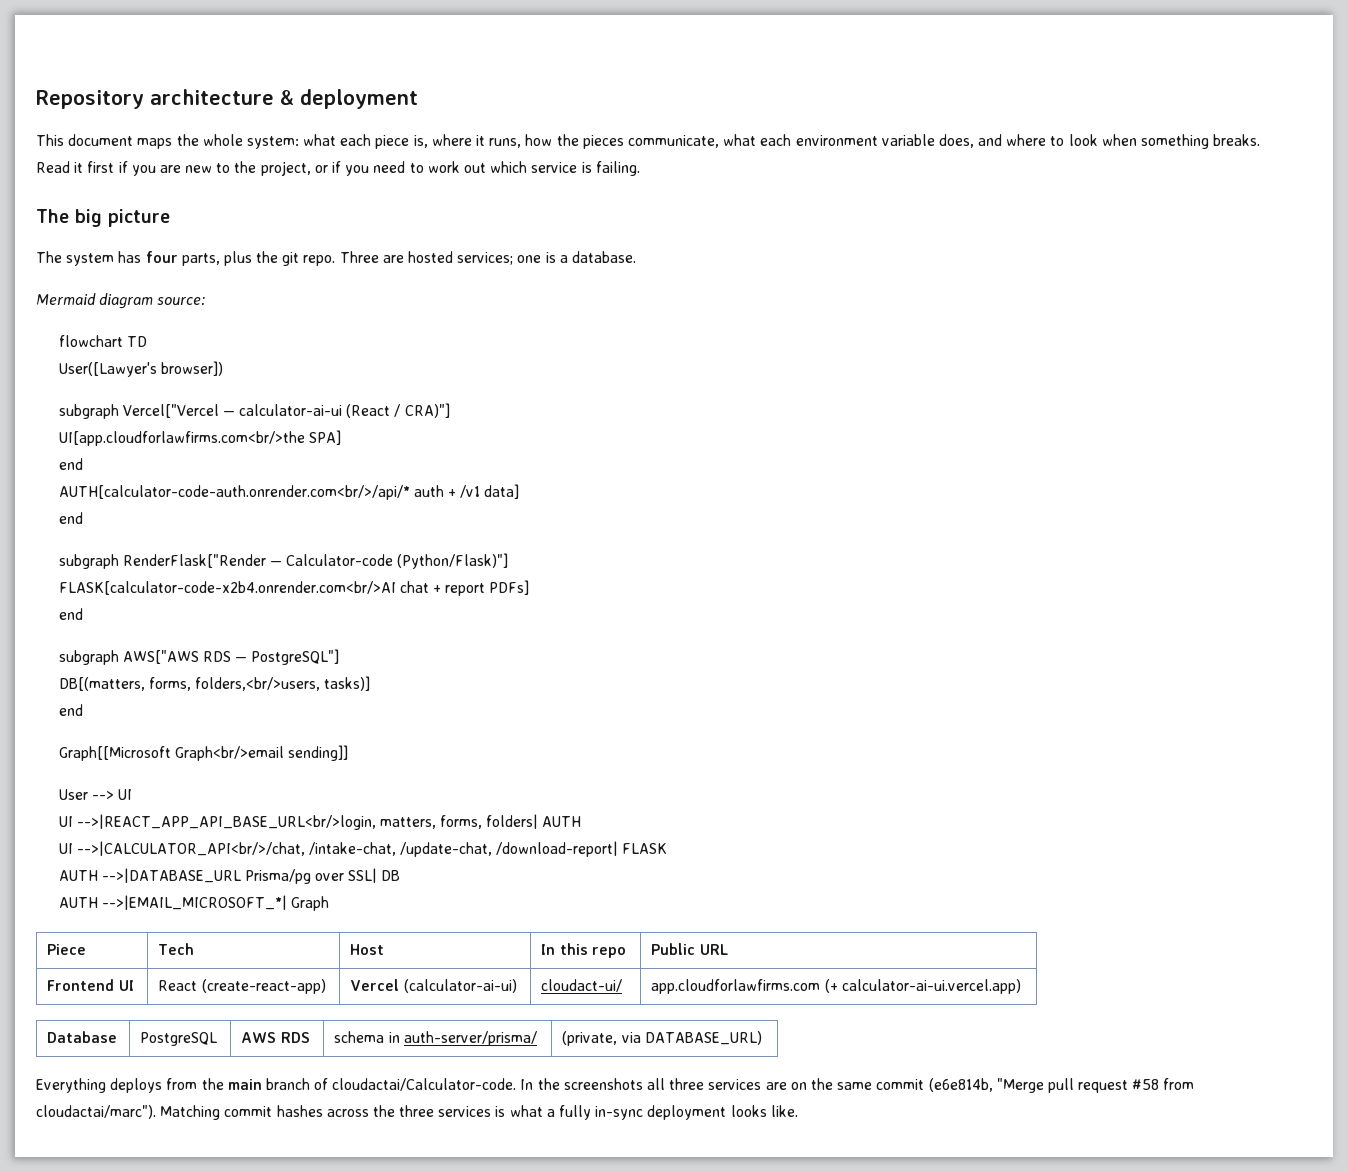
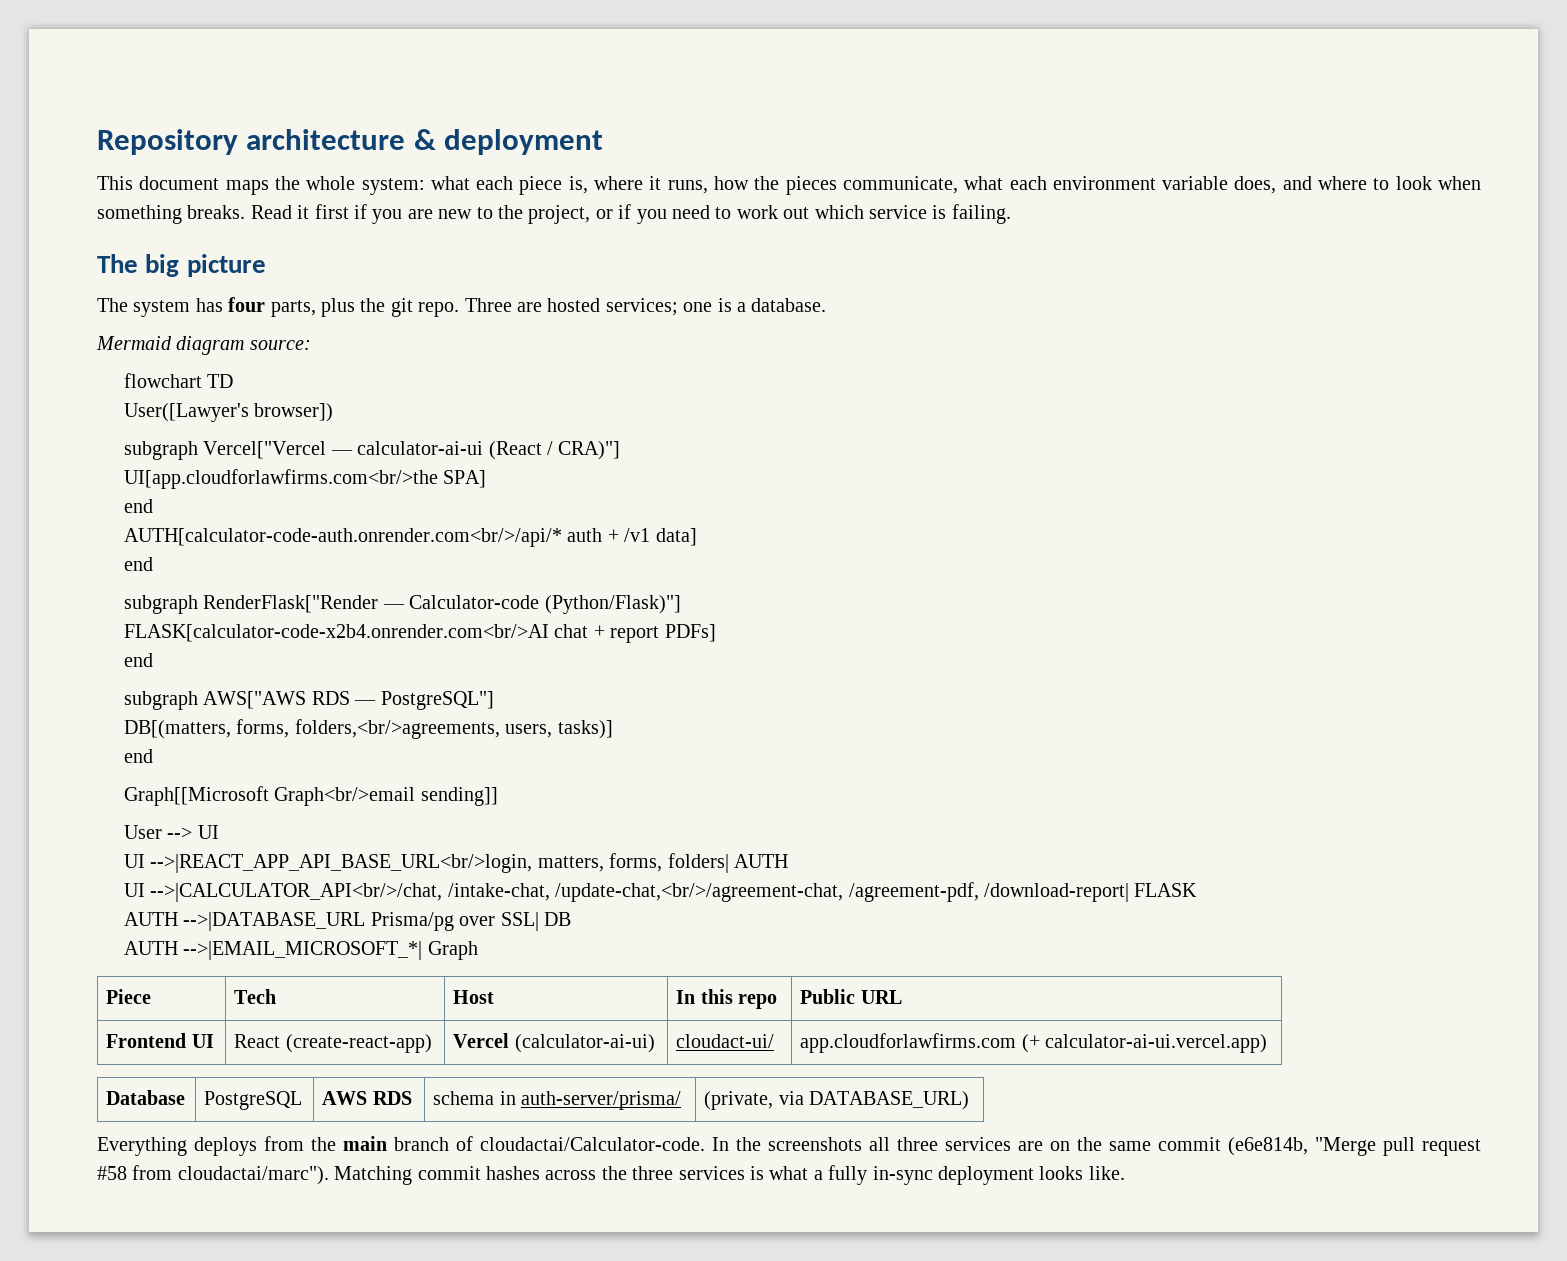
- DB[(matters, forms, folders,<br/>users, tasks)]
+ DB[(matters, forms, folders,<br/>agreements, users, tasks)]
- UI -->|CALCULATOR_API<br/>/chat, /intake-chat, /update-chat, /download-report| FLASK
+ UI -->|CALCULATOR_API<br/>/chat, /intake-chat, /update-chat,<br/>/agreement-chat, /agreement-pdf, /download-report| FLASK

